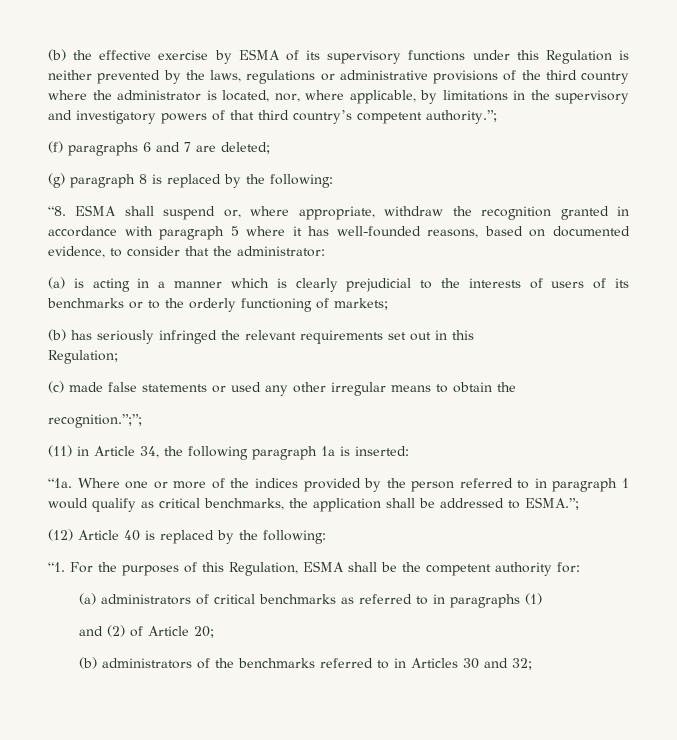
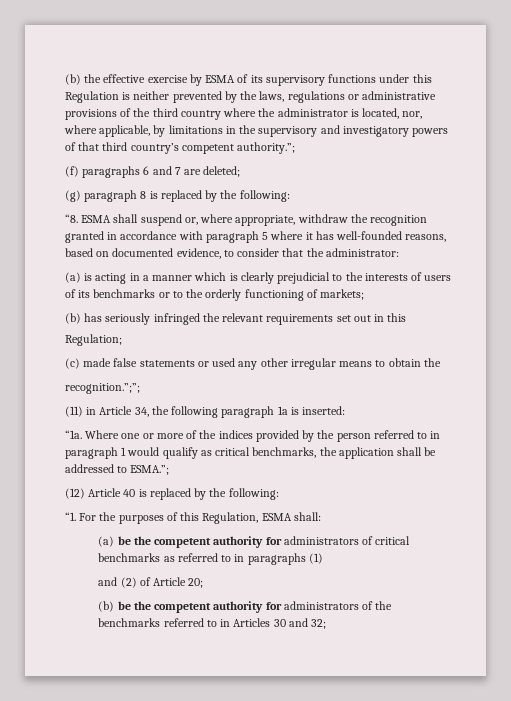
- “1. For the purposes of this Regulation, ESMA shall be the competent authority for:
- (a) administrators of critical benchmarks as referred to in paragraphs (1)
+ “1. For the purposes of this Regulation, ESMA shall:
+ (a) be the competent authority for administrators of critical benchmarks as referred to in paragraphs (1)
- (b) administrators of the benchmarks referred to in Articles 30 and 32;
+ (b) be the competent authority for administrators of the benchmarks referred to in Articles 30 and 32;

